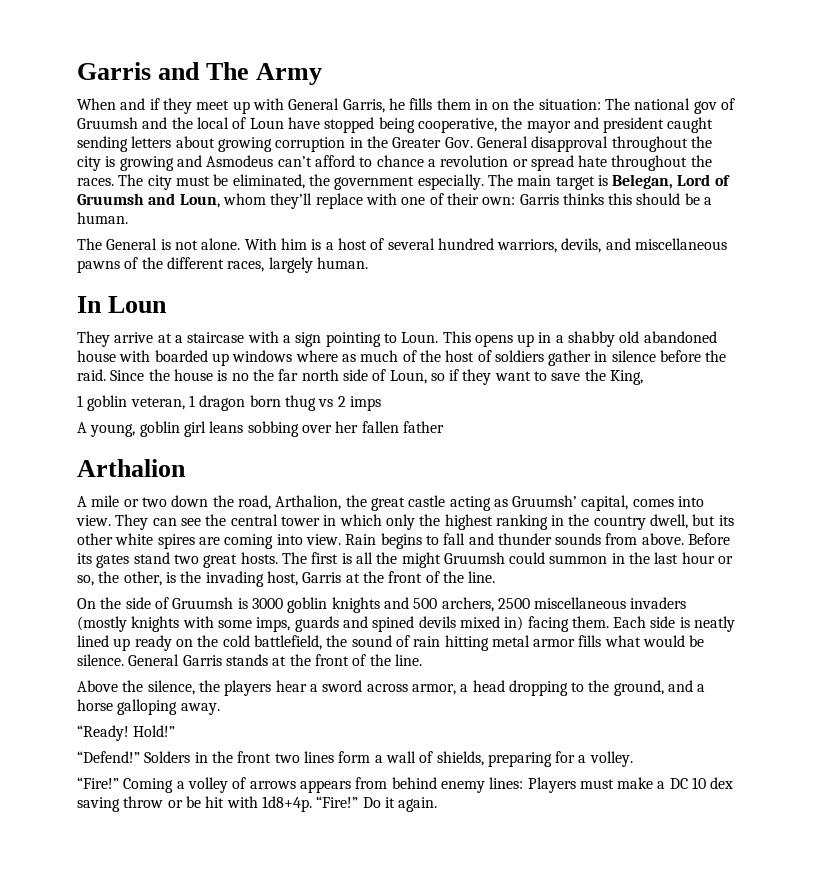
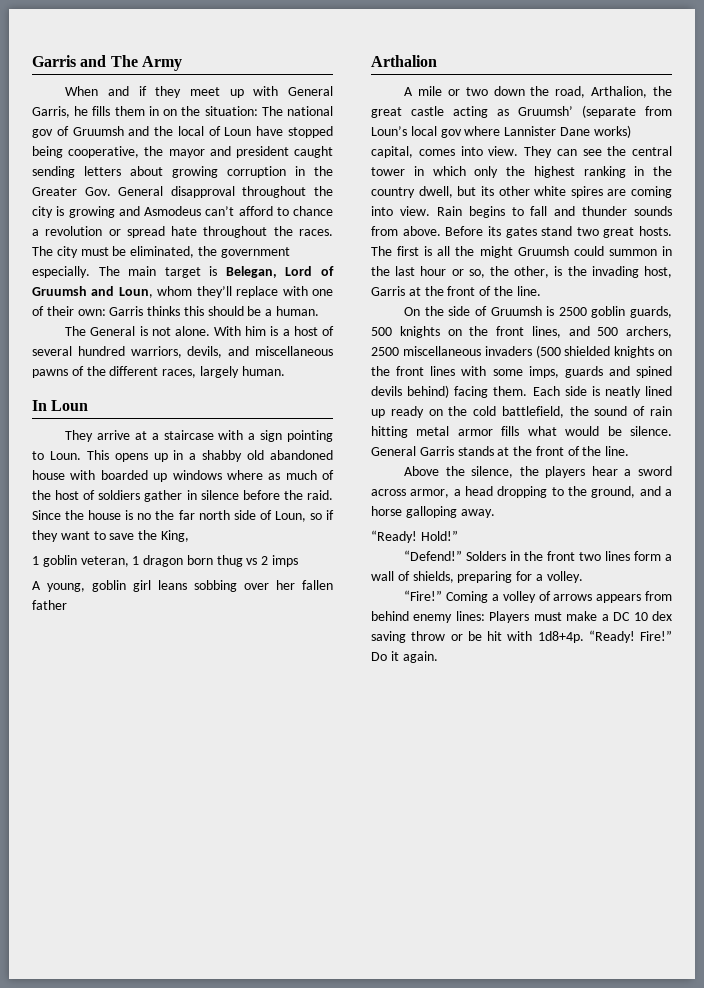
- A mile or two down the road, Arthalion, the great castle acting as Gruumsh’ capital, comes into view.
+ A mile or two down the road, Arthalion, the great castle acting as Gruumsh’ (separate from Loun’s local gov where Lannister Dane works) capital, comes into view.
- On the side of Gruumsh is 3000 goblin knights and 500 archers, 2500 miscellaneous invaders (mostly knights with some imps, guards and spined devils mixed in) facing them.
+ On the side of Gruumsh is 2500 goblin guards, 500 knights on the front lines, and 500 archers, 2500 miscellaneous invaders (500 shielded knights on the front lines with some imps, guards and spined devils behind) facing them.
- Coming a volley of arrows appears from behind enemy lines: Players must make a DC 10 dex saving throw or be hit with 1d8+4p. “Fire!”
+ Coming a volley of arrows appears from behind enemy lines: Players must make a DC 10 dex saving throw or be hit with 1d8+4p. “Ready! Fire!”

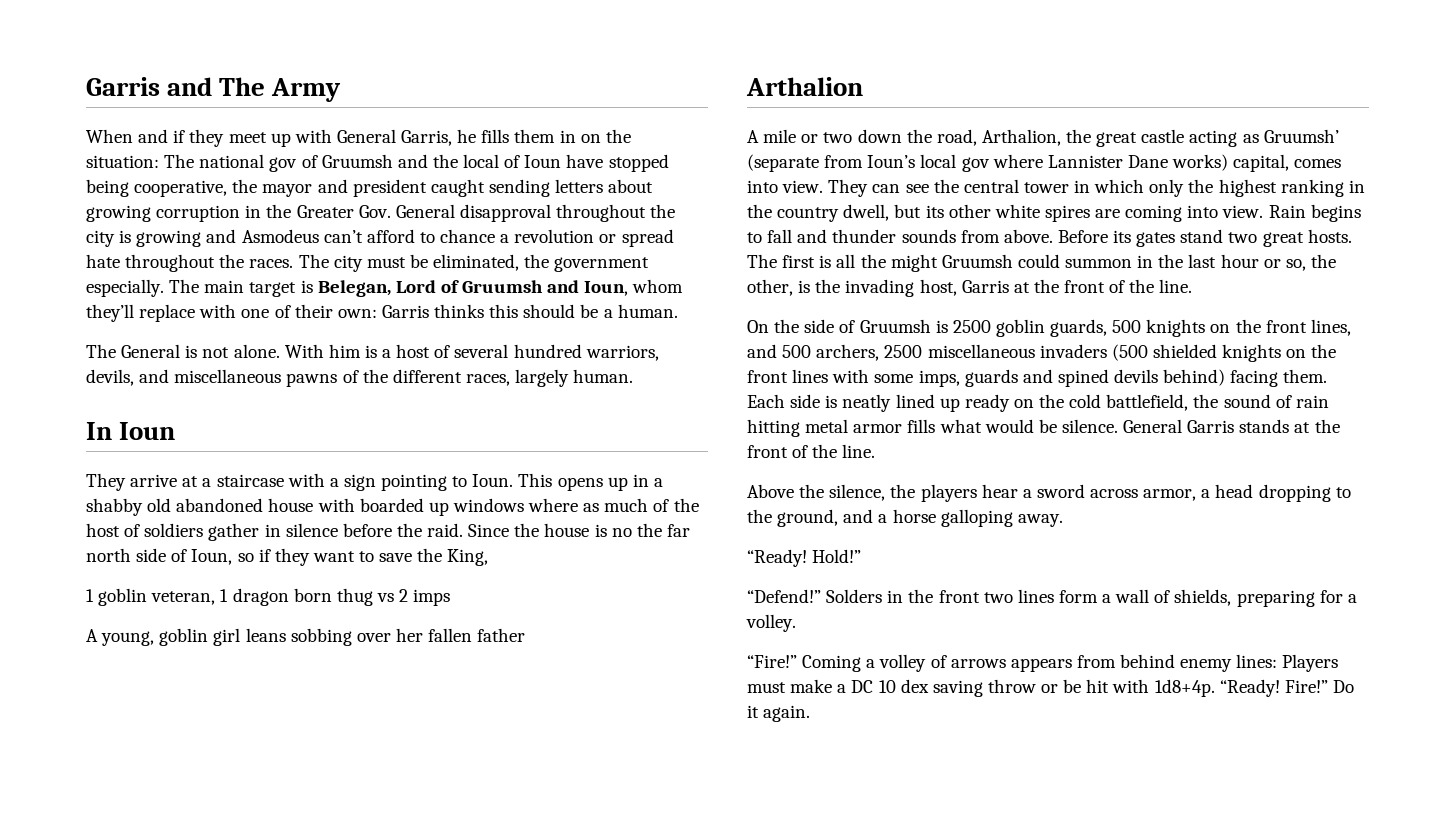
- The national gov of Gruumsh and the local of Loun have stopped being cooperative, the mayor and president caught sending letters about growing corruption in the Greater Gov. General disapproval throughout the city is growing and Asmodeus can’t afford to chance a revolution or spread hate throughout the races.
+ The national gov of Gruumsh and the local of Ioun have stopped being cooperative, the mayor and president caught sending letters about growing corruption in the Greater Gov. General disapproval throughout the city is growing and Asmodeus can’t afford to chance a revolution or spread hate throughout the races.
- The main target is Belegan, Lord of Gruumsh and Loun, whom they’ll replace with one of their own: Garris thinks this should be a human.
+ The main target is Belegan, Lord of Gruumsh and Ioun, whom they’ll replace with one of their own: Garris thinks this should be a human.
- In Loun
+ In Ioun
- They arrive at a staircase with a sign pointing to Loun.
+ They arrive at a staircase with a sign pointing to Ioun.
- Since the house is no the far north side of Loun, so if they want to save the King,
+ Since the house is no the far north side of Ioun, so if they want to save the King,
- A mile or two down the road, Arthalion, the great castle acting as Gruumsh’ (separate from Loun’s local gov where Lannister Dane works) capital, comes into view.
+ A mile or two down the road, Arthalion, the great castle acting as Gruumsh’ (separate from Ioun’s local gov where Lannister Dane works) capital, comes into view.

